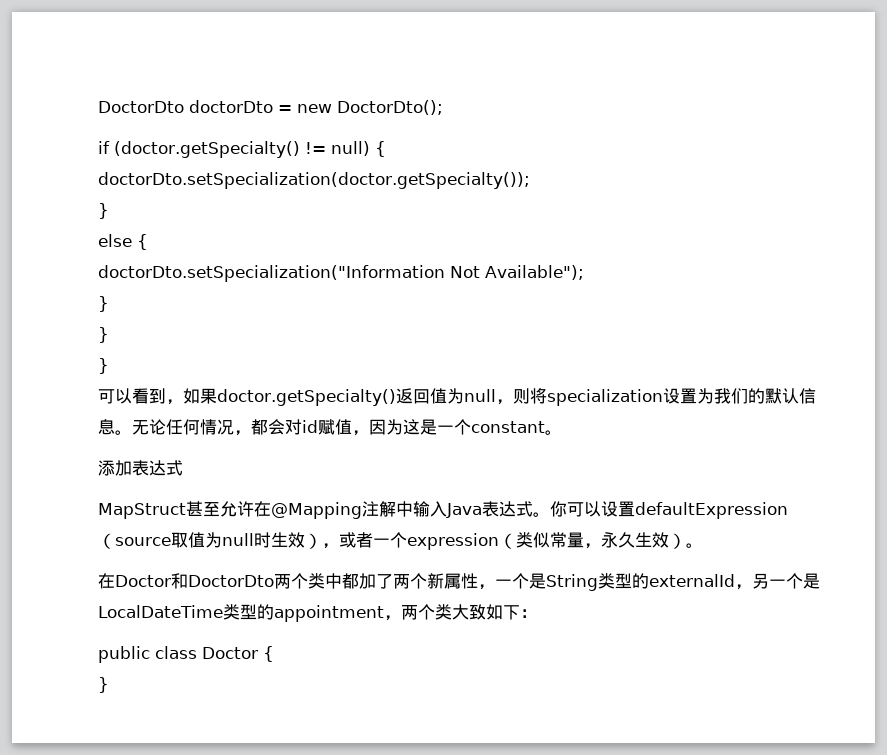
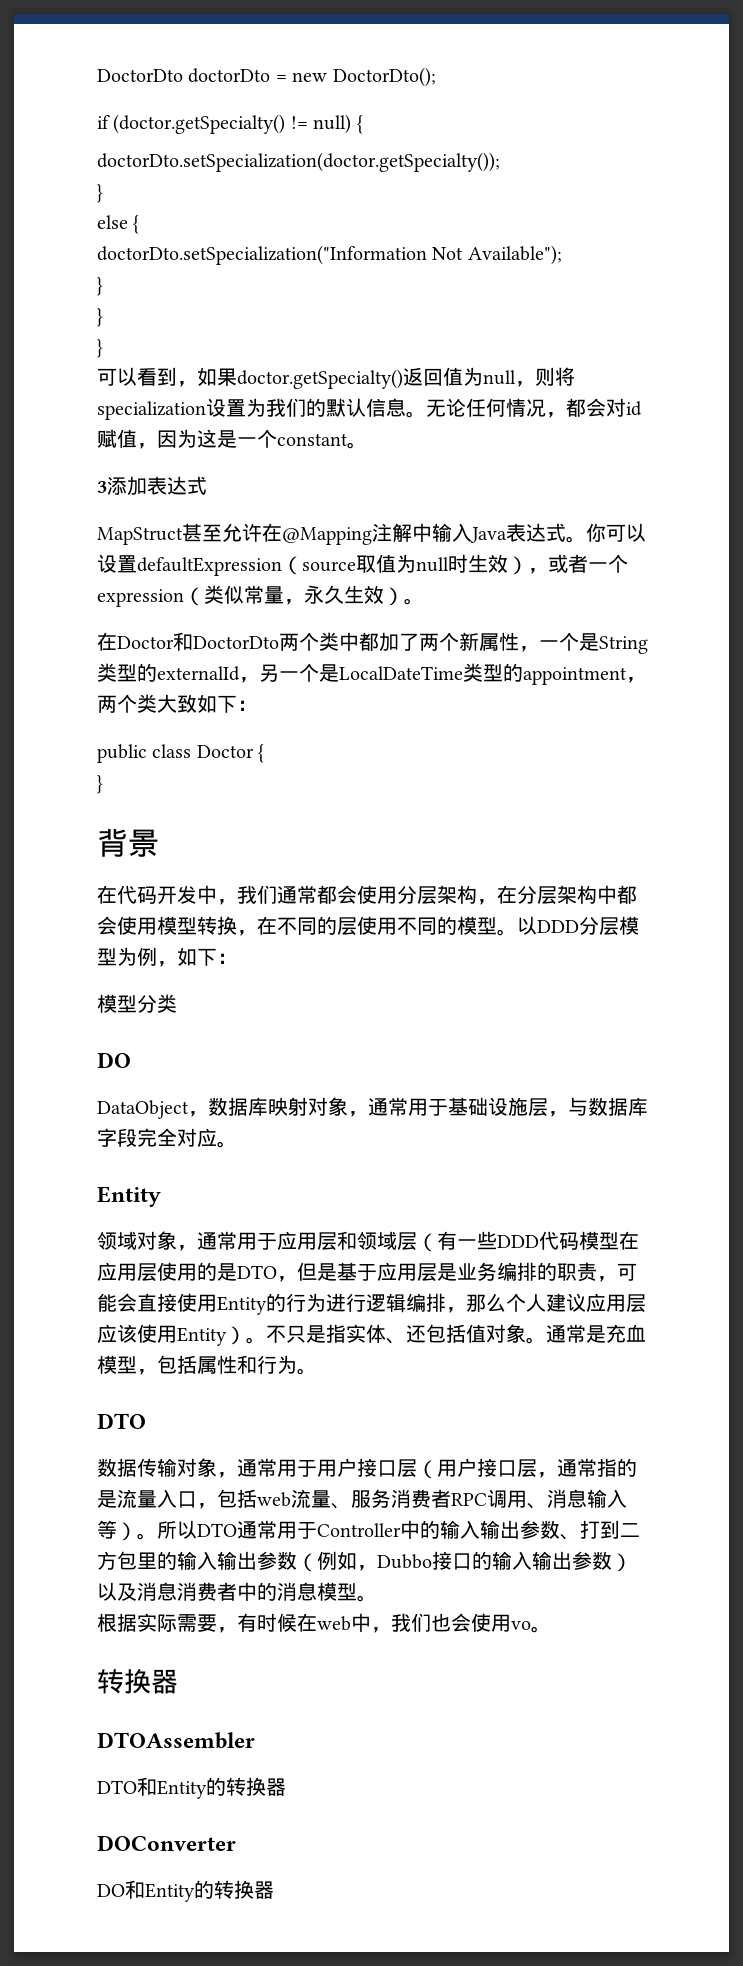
- 添加表达式
+ 3添加表达式
+ 背景
+ 在代码开发中，我们通常都会使用分层架构，在分层架构中都会使用模型转换，在不同的层使用不同的模型。以DDD分层模型为例，如下：
+ 模型分类
+ DO
+ DataObject，数据库映射对象，通常用于基础设施层，与数据库字段完全对应。
+ Entity
+ 领域对象，通常用于应用层和领域层（有一些DDD代码模型在应用层使用的是DTO，但是基于应用层是业务编排的职责，可能会直接使用Entity的行为进行逻辑编排，那么个人建议应用层应该使用Entity）。不只是指实体、还包括值对象。通常是充血模型，包括属性和行为。
+ DTO
+ 数据传输对象，通常用于用户接口层（用户接口层，通常指的是流量入口，包括web流量、服务消费者RPC调用、消息输入等）。所以DTO通常用于Controller中的输入输出参数、打到二方包里的输入输出参数（例如，Dubbo接口的输入输出参数）以及消息消费者中的消息模型。
+ 根据实际需要，有时候在web中，我们也会使用vo。
+ 转换器
+ DTOAssembler
+ DTO和Entity的转换器
+ DOConverter
+ DO和Entity的转换器

